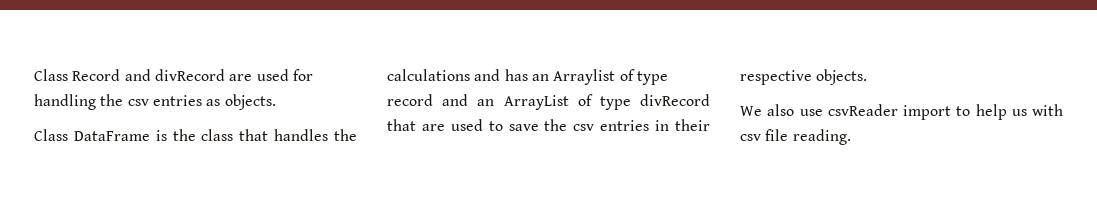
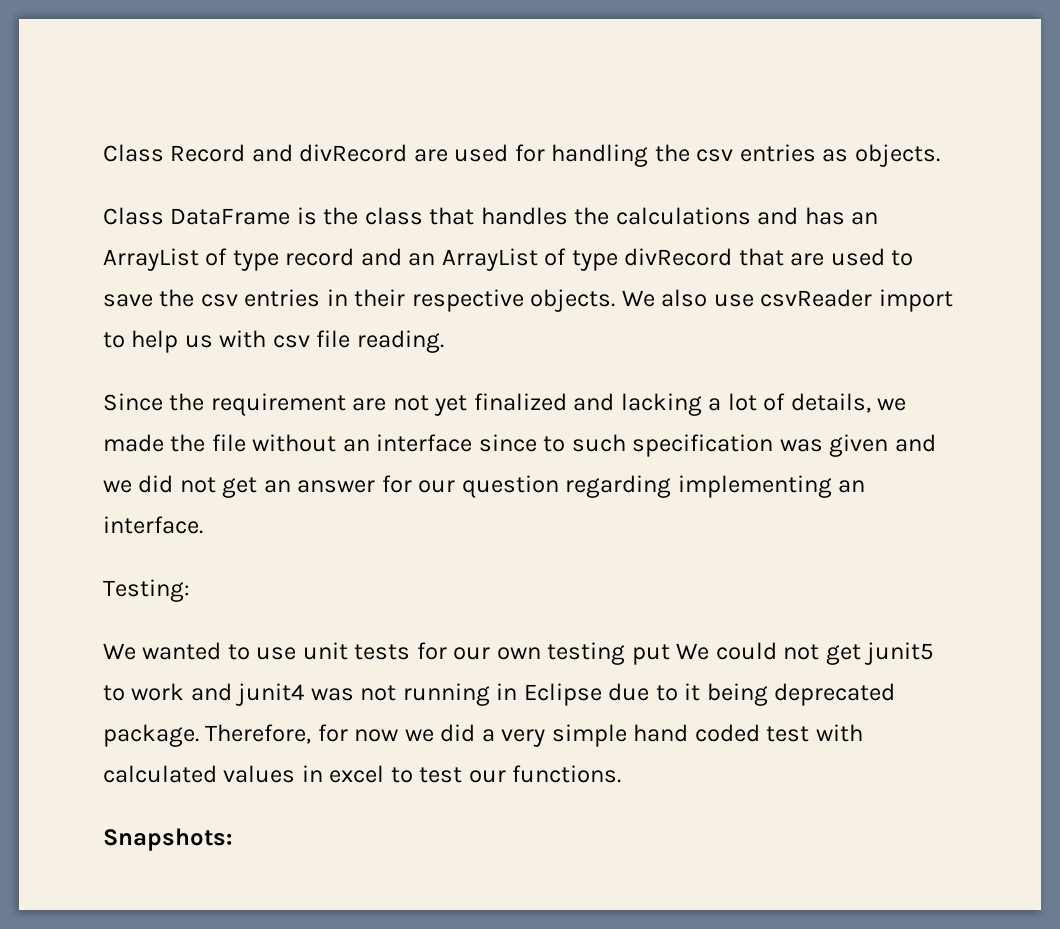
- Class DataFrame is the class that handles the calculations and has an Arraylist of type record and an ArrayList of type divRecord that are used to save the csv entries in their respective objects.
- We also use csvReader import to help us with csv file reading.
+ Class DataFrame is the class that handles the calculations and has an ArrayList of type record and an ArrayList of type divRecord that are used to save the csv entries in their respective objects. We also use csvReader import to help us with csv file reading.
+ Since the requirement are not yet finalized and lacking a lot of details, we made the file without an interface since to such specification was given and we did not get an answer for our question regarding implementing an interface.
+ Testing:
+ We wanted to use unit tests for our own testing put We could not get junit5 to work and junit4 was not running in Eclipse due to it being deprecated package. Therefore, for now we did a very simple hand coded test with calculated values in excel to test our functions.
+ Snapshots:

